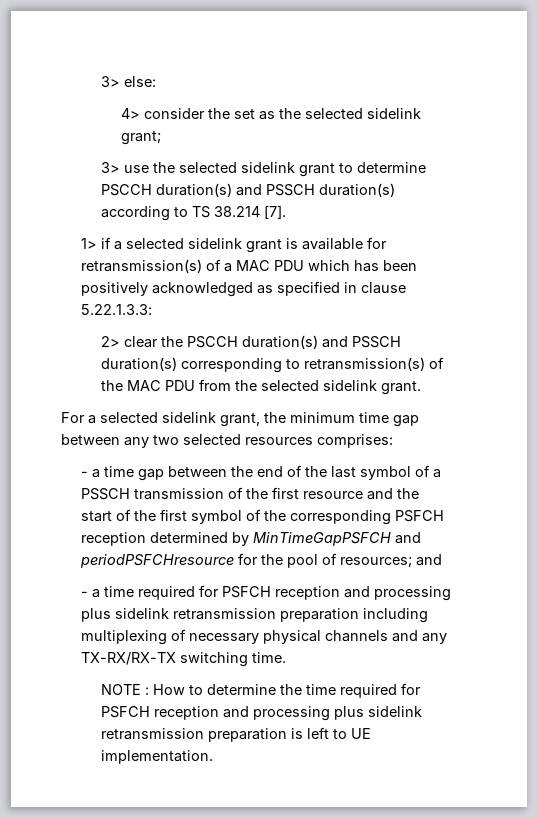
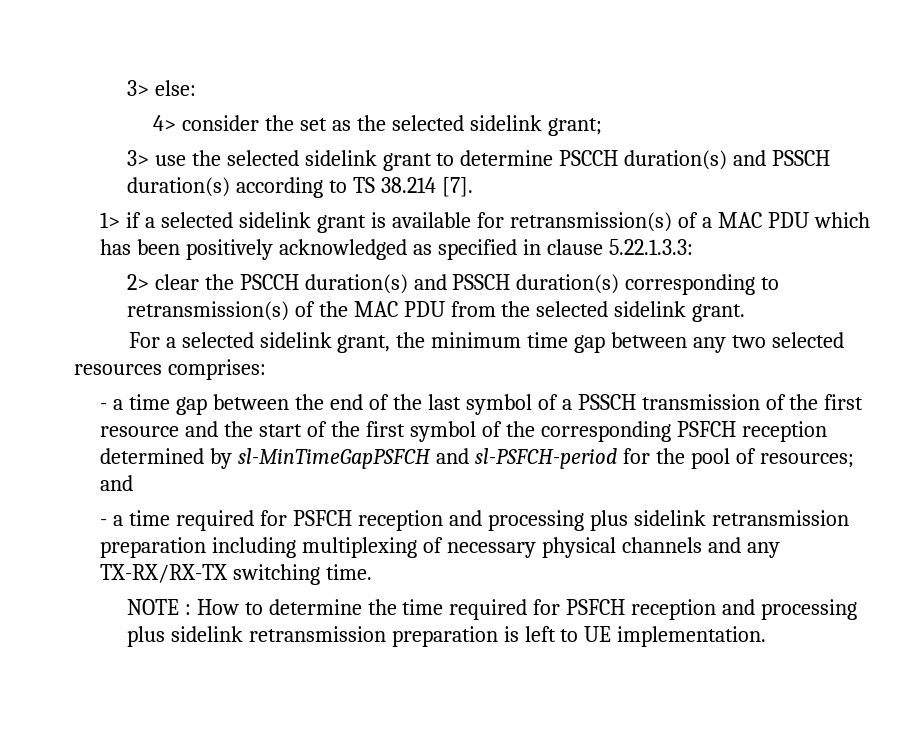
- - a time gap between the end of the last symbol of a PSSCH transmission of the first resource and the start of the first symbol of the corresponding PSFCH reception determined by MinTimeGapPSFCH and periodPSFCHresource for the pool of resources; and
+ - a time gap between the end of the last symbol of a PSSCH transmission of the first resource and the start of the first symbol of the corresponding PSFCH reception determined by sl-MinTimeGapPSFCH and sl-PSFCH-period for the pool of resources; and

